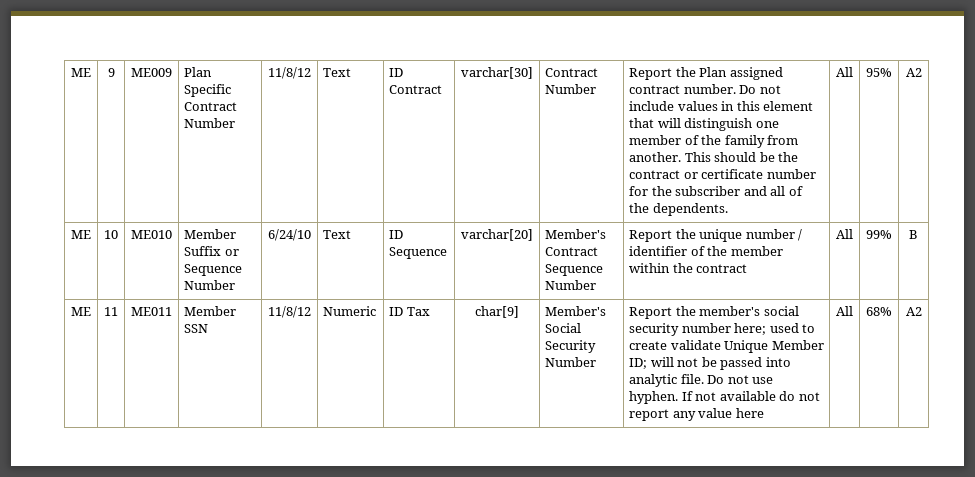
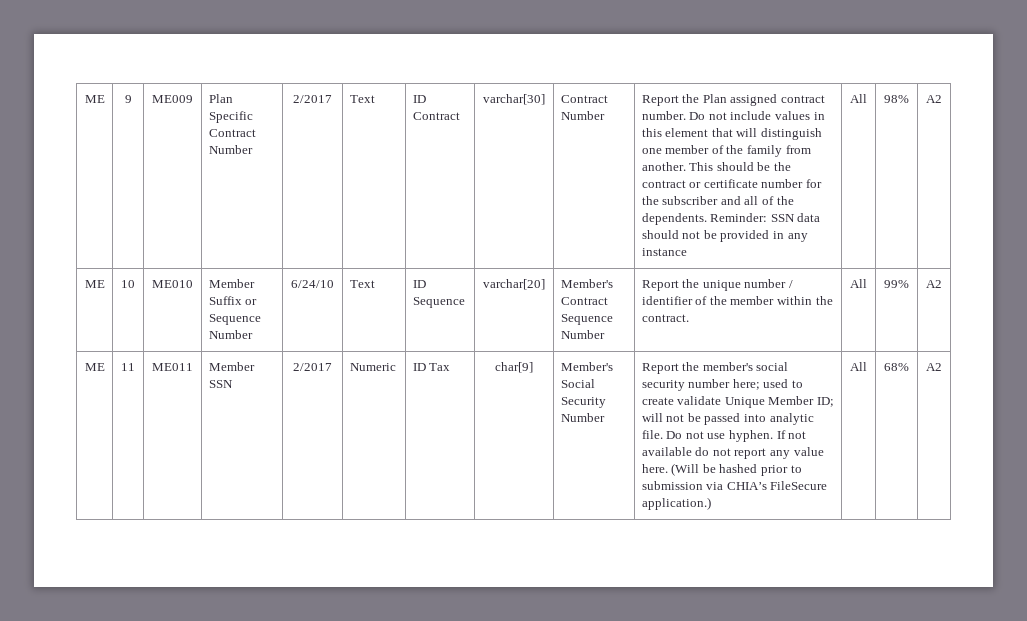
- Plan Specific Contract Number | 11/8/12
+ Plan Specific Contract Number | 2/2017
- This should be the contract or certificate number for the subscriber and all of the dependents. | All | 95%
+ This should be the contract or certificate number for the subscriber and all of the dependents. Reminder: SSN data should not be provided in any instance | All | 98%
- ME | 10 | ME010 | Member Suffix or Sequence Number | 6/24/10 | Text | ID Sequence | varchar[20] | Member's Contract Sequence Number | Report the unique number / identifier of the member within the contract | All | 99% | B
+ ME | 10 | ME010 | Member Suffix or Sequence Number | 6/24/10 | Text | ID Sequence | varchar[20] | Member's Contract Sequence Number | Report the unique number / identifier of the member within the contract. | All | 99% | A2
- Member SSN | 11/8/12
+ Member SSN | 2/2017
- If not available do not report any value here
+ If not available do not report any value here. (Will be hashed prior to submission via CHIA’s FileSecure application.)

